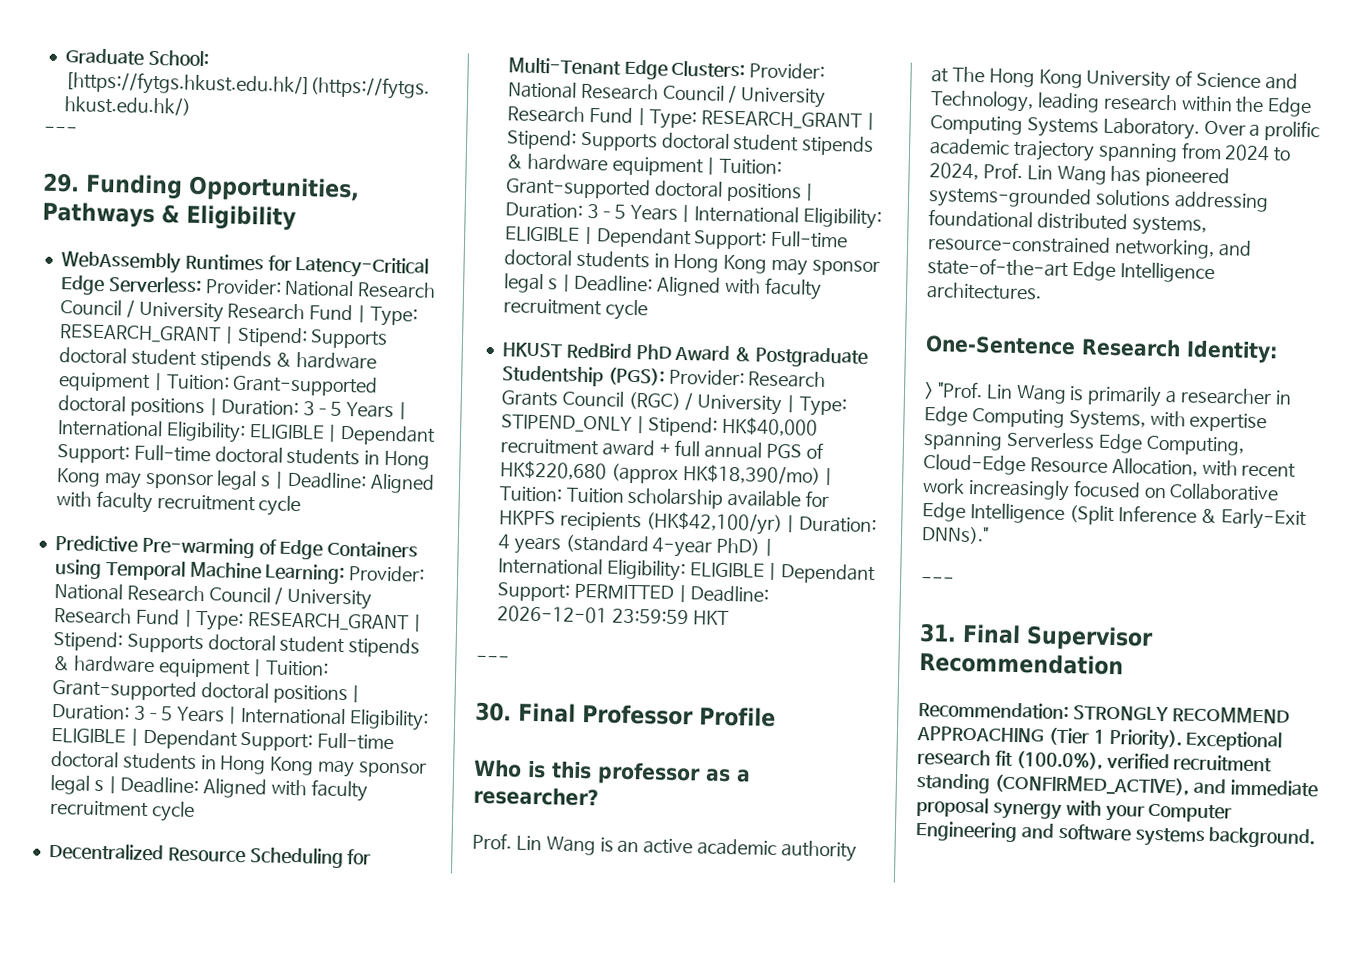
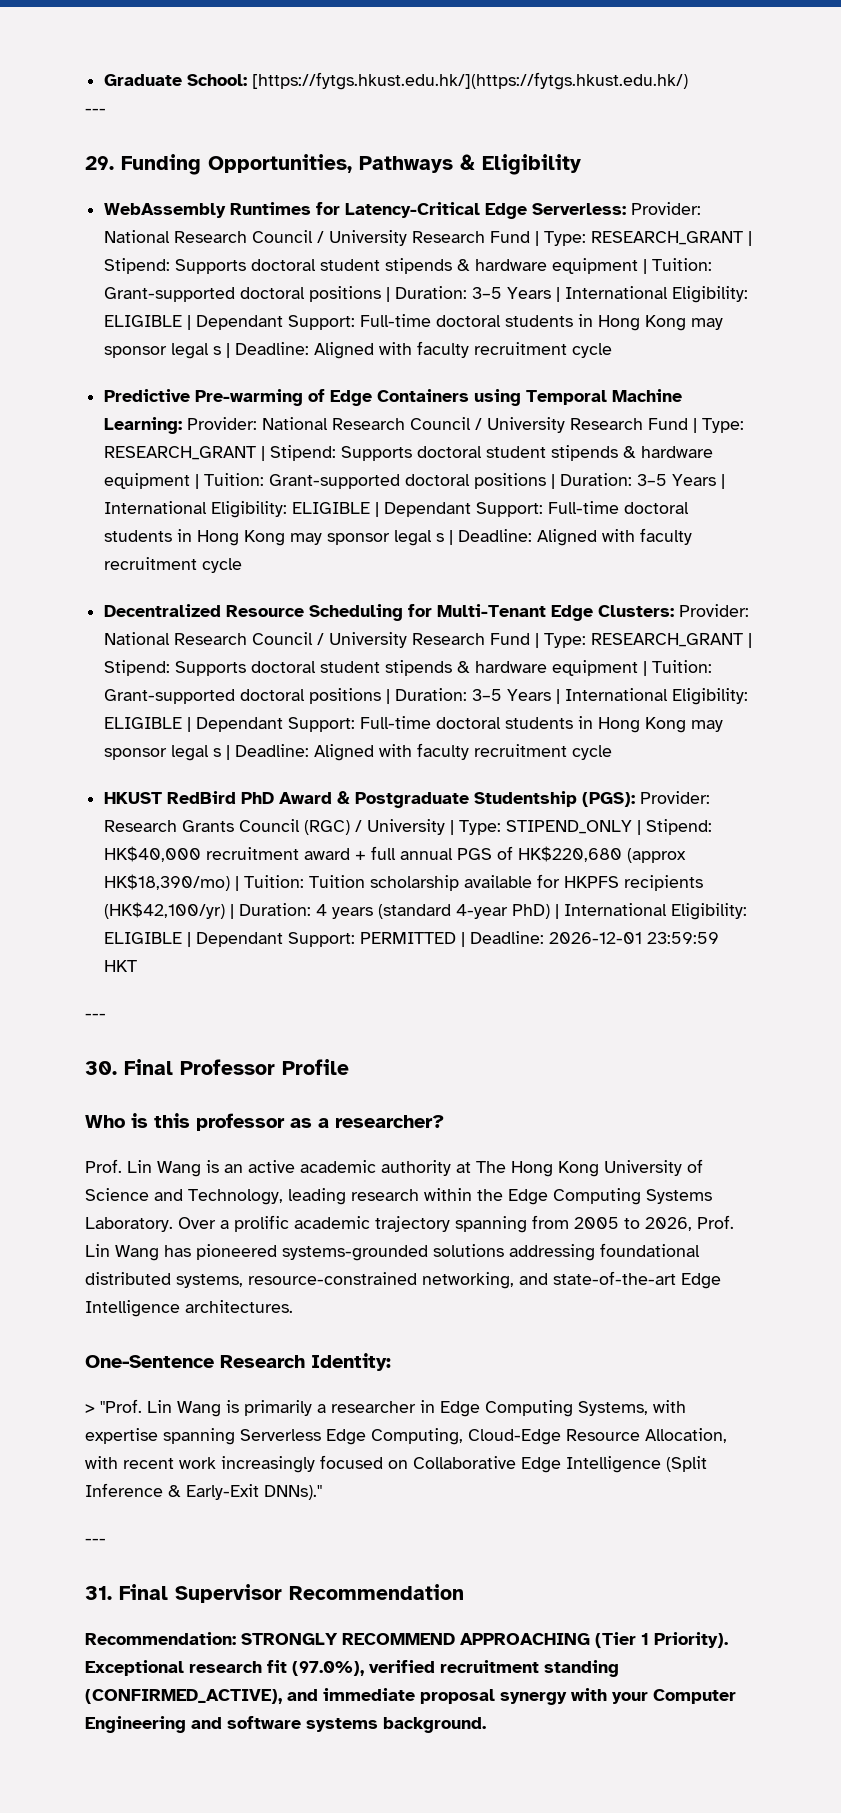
- Over a prolific academic trajectory spanning from 2024 to 2024, Prof. Lin Wang has pioneered systems-grounded solutions addressing foundational distributed systems, resource-constrained networking, and state-of-the-art Edge Intelligence architectures.
+ Over a prolific academic trajectory spanning from 2005 to 2026, Prof. Lin Wang has pioneered systems-grounded solutions addressing foundational distributed systems, resource-constrained networking, and state-of-the-art Edge Intelligence architectures.
- Exceptional research fit (100.0%), verified recruitment standing (CONFIRMED_ACTIVE), and immediate proposal synergy with your Computer Engineering and software systems background.
+ Exceptional research fit (97.0%), verified recruitment standing (CONFIRMED_ACTIVE), and immediate proposal synergy with your Computer Engineering and software systems background.

